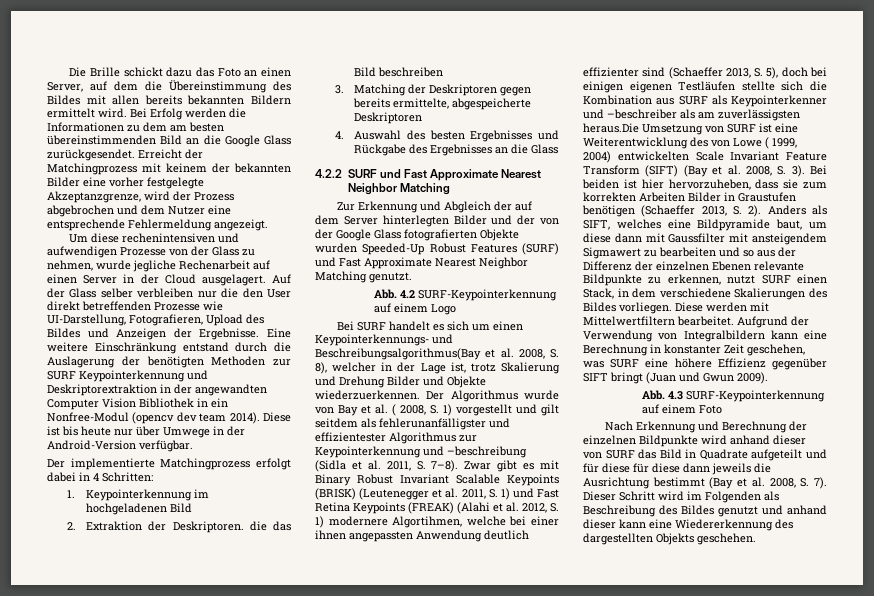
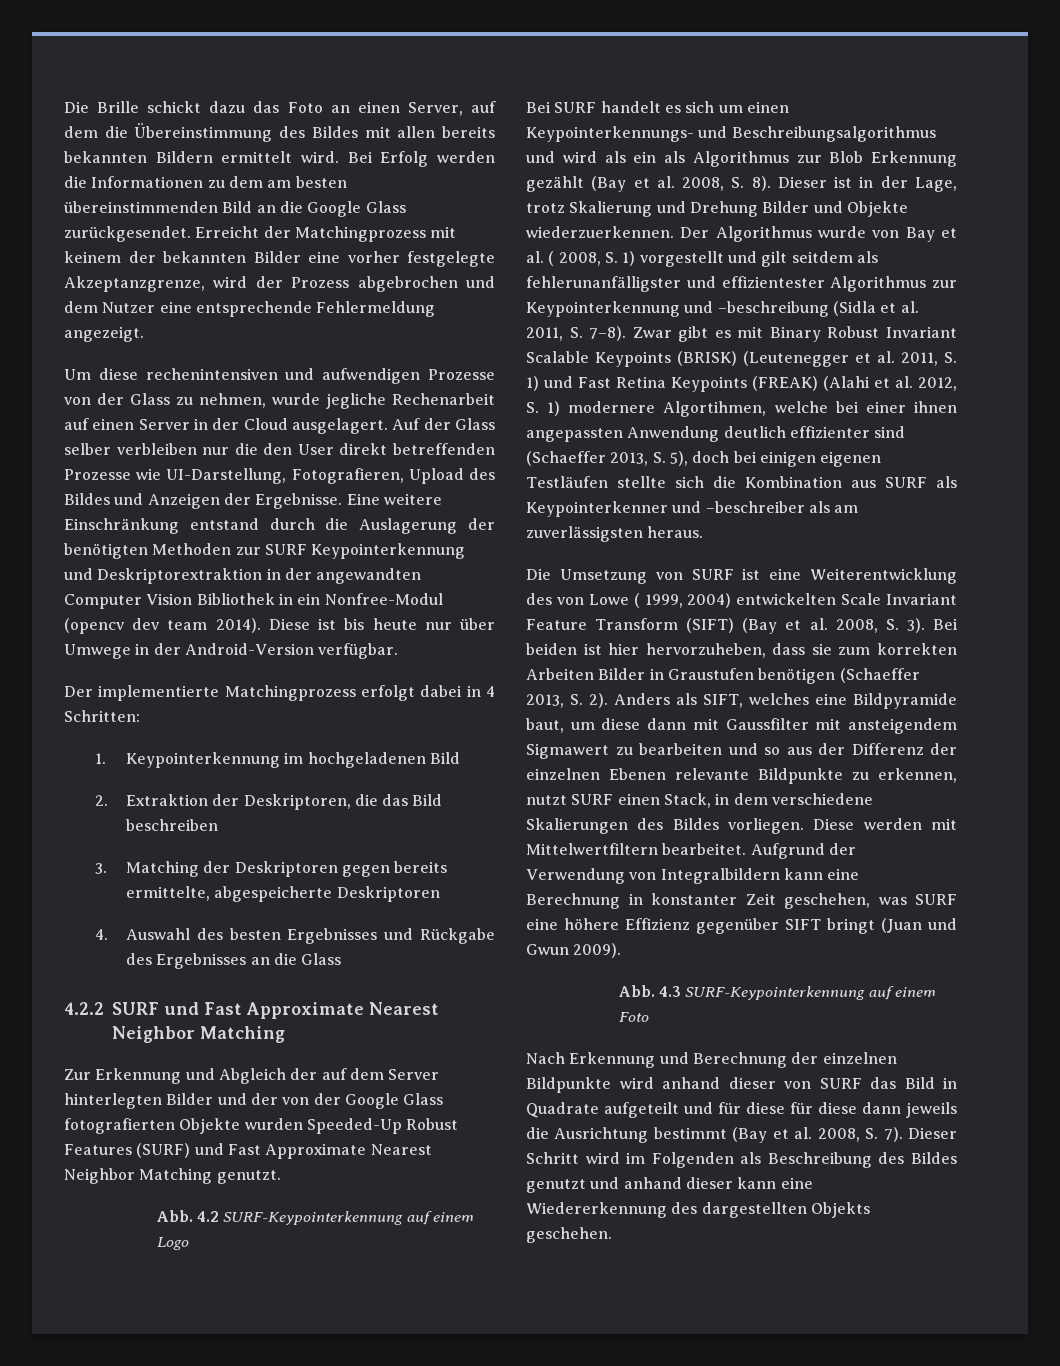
- 2. Extraktion der Deskriptoren. die das Bild beschreiben
+ 2. Extraktion der Deskriptoren, die das Bild beschreiben
- Bei SURF handelt es sich um einen Keypointerkennungs- und Beschreibungsalgorithmus(Bay et al. 2008, S. 8), welcher in der Lage ist, trotz Skalierung und Drehung Bilder und Objekte wiederzuerkennen.
+ Bei SURF handelt es sich um einen Keypointerkennungs- und Beschreibungsalgorithmus und wird als ein als Algorithmus zur Blob Erkennung gezählt (Bay et al. 2008, S. 8). Dieser ist in der Lage, trotz Skalierung und Drehung Bilder und Objekte wiederzuerkennen.
- Zwar gibt es mit Binary Robust Invariant Scalable Keypoints (BRISK) (Leutenegger et al. 2011, S. 1) und Fast Retina Keypoints (FREAK) (Alahi et al. 2012, S. 1) modernere Algortihmen, welche bei einer ihnen angepassten Anwendung deutlich effizienter sind (Schaeffer 2013, S. 5), doch bei einigen eigenen Testläufen stellte sich die Kombination aus SURF als Keypointerkenner und –beschreiber als am zuverlässigsten heraus.Die Umsetzung von SURF ist eine Weiterentwicklung des von Lowe ( 1999, 2004) entwickelten Scale Invariant Feature Transform (SIFT) (Bay et al. 2008, S. 3).
+ Zwar gibt es mit Binary Robust Invariant Scalable Keypoints (BRISK) (Leutenegger et al. 2011, S. 1) und Fast Retina Keypoints (FREAK) (Alahi et al. 2012, S. 1) modernere Algortihmen, welche bei einer ihnen angepassten Anwendung deutlich effizienter sind (Schaeffer 2013, S. 5), doch bei einigen eigenen Testläufen stellte sich die Kombination aus SURF als Keypointerkenner und –beschreiber als am zuverlässigsten heraus.
+ Die Umsetzung von SURF ist eine Weiterentwicklung des von Lowe ( 1999, 2004) entwickelten Scale Invariant Feature Transform (SIFT) (Bay et al. 2008, S. 3).

